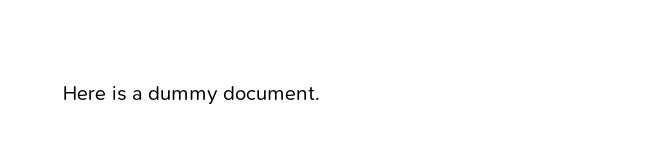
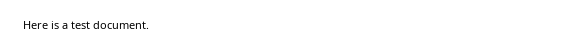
- Here is a dummy document.
+ Here is a test document.

